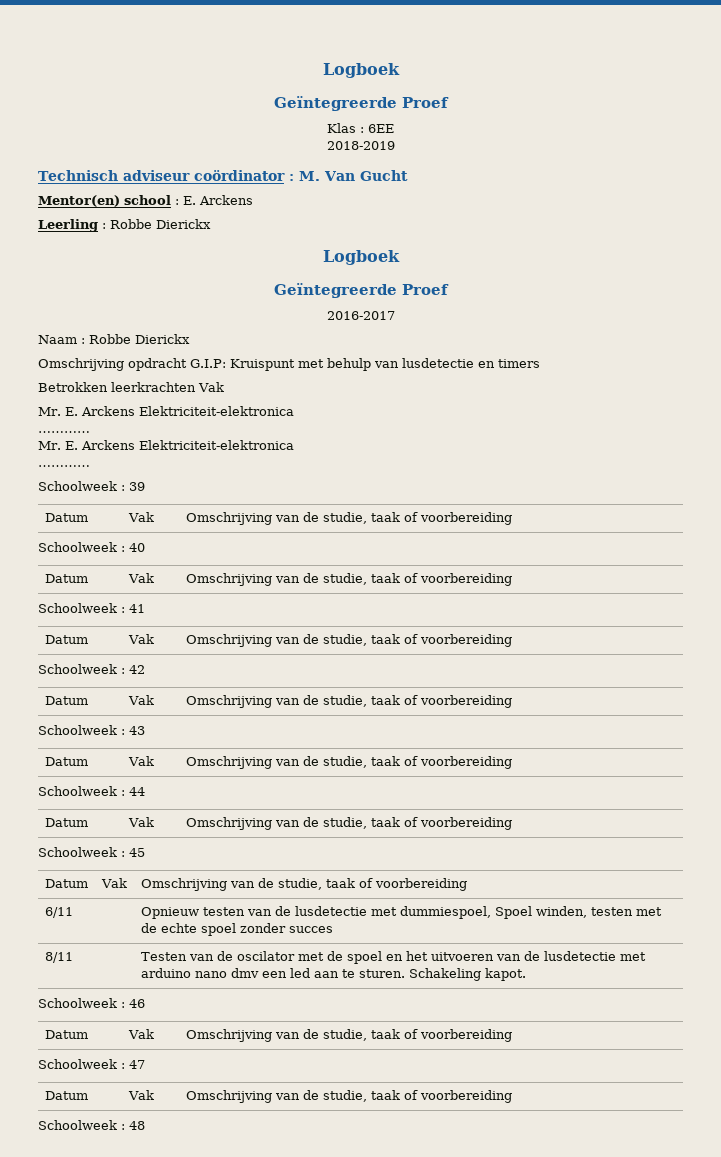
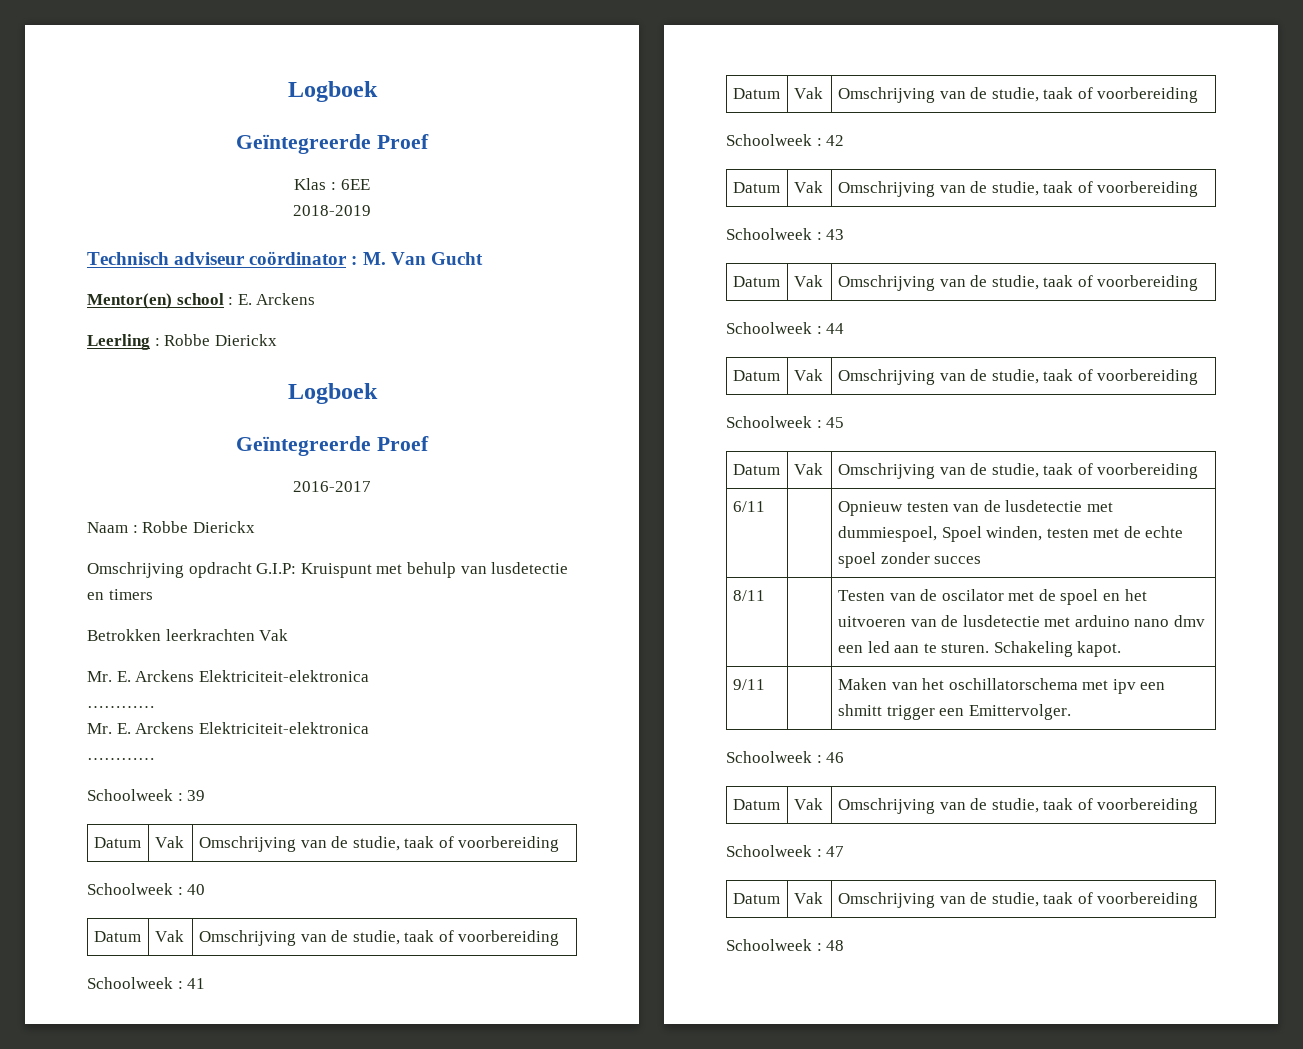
+ 9/11 | | Maken van het oschillatorschema met ipv een shmitt trigger een Emittervolger.

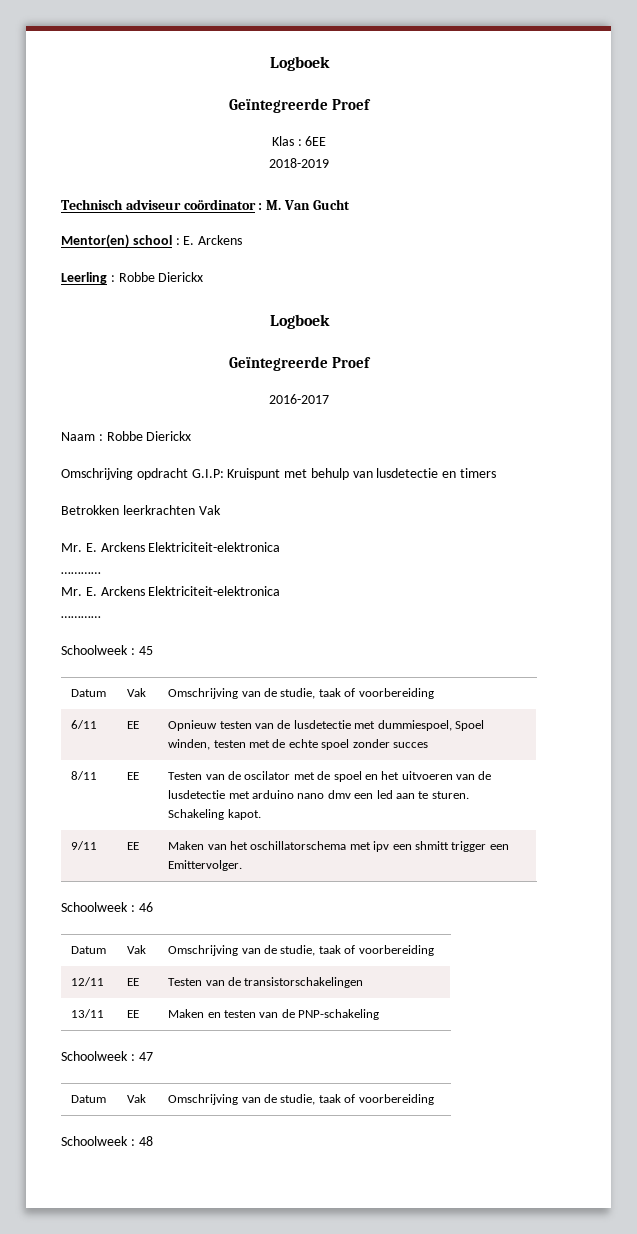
- Schoolweek : 39
- Datum | Vak | Omschrijving van de studie, taak of voorbereiding
- Schoolweek : 40
- Datum | Vak | Omschrijving van de studie, taak of voorbereiding
- Schoolweek : 41
- Datum | Vak | Omschrijving van de studie, taak of voorbereiding
- Schoolweek : 42
- Datum | Vak | Omschrijving van de studie, taak of voorbereiding
- Schoolweek : 43
- Datum | Vak | Omschrijving van de studie, taak of voorbereiding
- Schoolweek : 44
- Datum | Vak | Omschrijving van de studie, taak of voorbereiding
- 6/11 | | Opnieuw testen van de lusdetectie met dummiespoel, Spoel winden, testen met de echte spoel zonder succes
+ 6/11 | EE | Opnieuw testen van de lusdetectie met dummiespoel, Spoel winden, testen met de echte spoel zonder succes
- 8/11 | | Testen van de oscilator met de spoel en het uitvoeren van de lusdetectie met arduino nano dmv een led aan te sturen. Schakeling kapot.
+ 8/11 | EE | Testen van de oscilator met de spoel en het uitvoeren van de lusdetectie met arduino nano dmv een led aan te sturen. Schakeling kapot.
- 9/11 | | Maken van het oschillatorschema met ipv een shmitt trigger een Emittervolger.
+ 9/11 | EE | Maken van het oschillatorschema met ipv een shmitt trigger een Emittervolger.
+ 12/11 | EE | Testen van de transistorschakelingen
+ 13/11 | EE | Maken en testen van de PNP-schakeling

